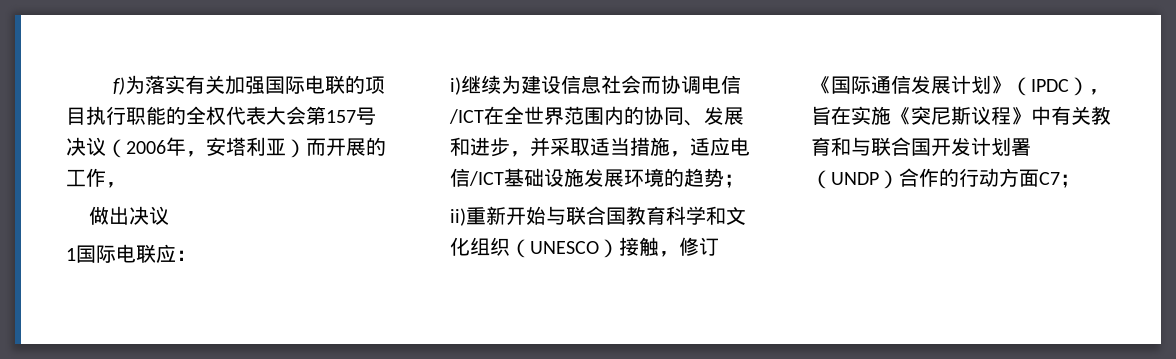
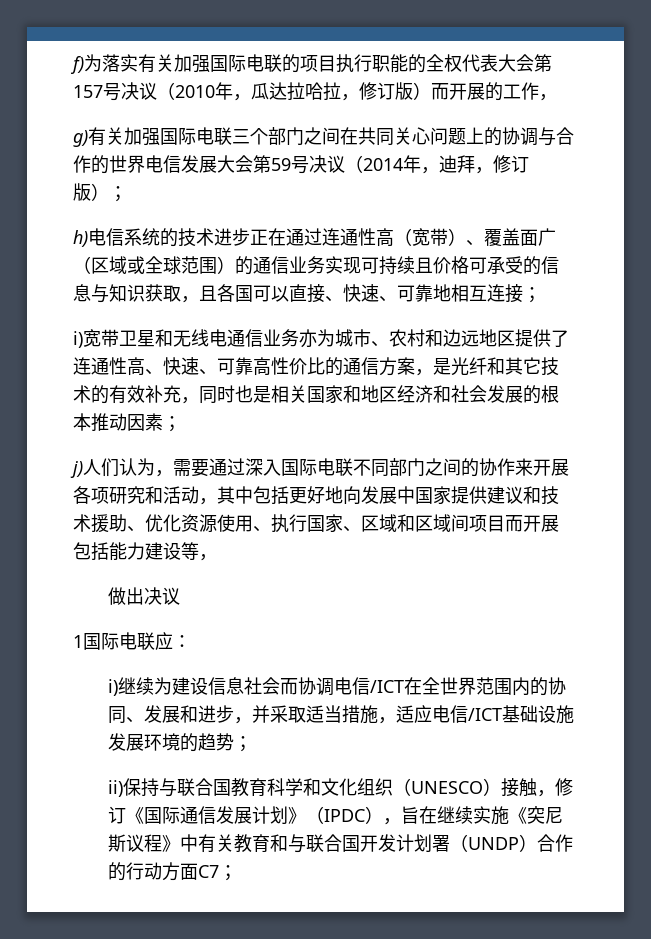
- f)为落实有关加强国际电联的项目执行职能的全权代表大会第157号决议（2006年，安塔利亚）而开展的工作，
+ f)为落实有关加强国际电联的项目执行职能的全权代表大会第157号决议（2010年，瓜达拉哈拉，修订版）而开展的工作，
+ g)有关加强国际电联三个部门之间在共同关心问题上的协调与合作的世界电信发展大会第59号决议（2014年，迪拜，修订版）；
+ h)电信系统的技术进步正在通过连通性高（宽带）、覆盖面广（区域或全球范围）的通信业务实现可持续且价格可承受的信息与知识获取，且各国可以直接、快速、可靠地相互连接；
+ i)宽带卫星和无线电通信业务亦为城市、农村和边远地区提供了连通性高、快速、可靠高性价比的通信方案，是光纤和其它技术的有效补充，同时也是相关国家和地区经济和社会发展的根本推动因素；
+ j)人们认为，需要通过深入国际电联不同部门之间的协作来开展各项研究和活动，其中包括更好地向发展中国家提供建议和技术援助、优化资源使用、执行国家、区域和区域间项目而开展包括能力建设等，
- ii)重新开始与联合国教育科学和文化组织（UNESCO）接触，修订《国际通信发展计划》（IPDC），旨在实施《突尼斯议程》中有关教育和与联合国开发计划署（UNDP）合作的行动方面C7；
+ ii)保持与联合国教育科学和文化组织（UNESCO）接触，修订《国际通信发展计划》（IPDC），旨在继续实施《突尼斯议程》中有关教育和与联合国开发计划署（UNDP）合作的行动方面C7；

